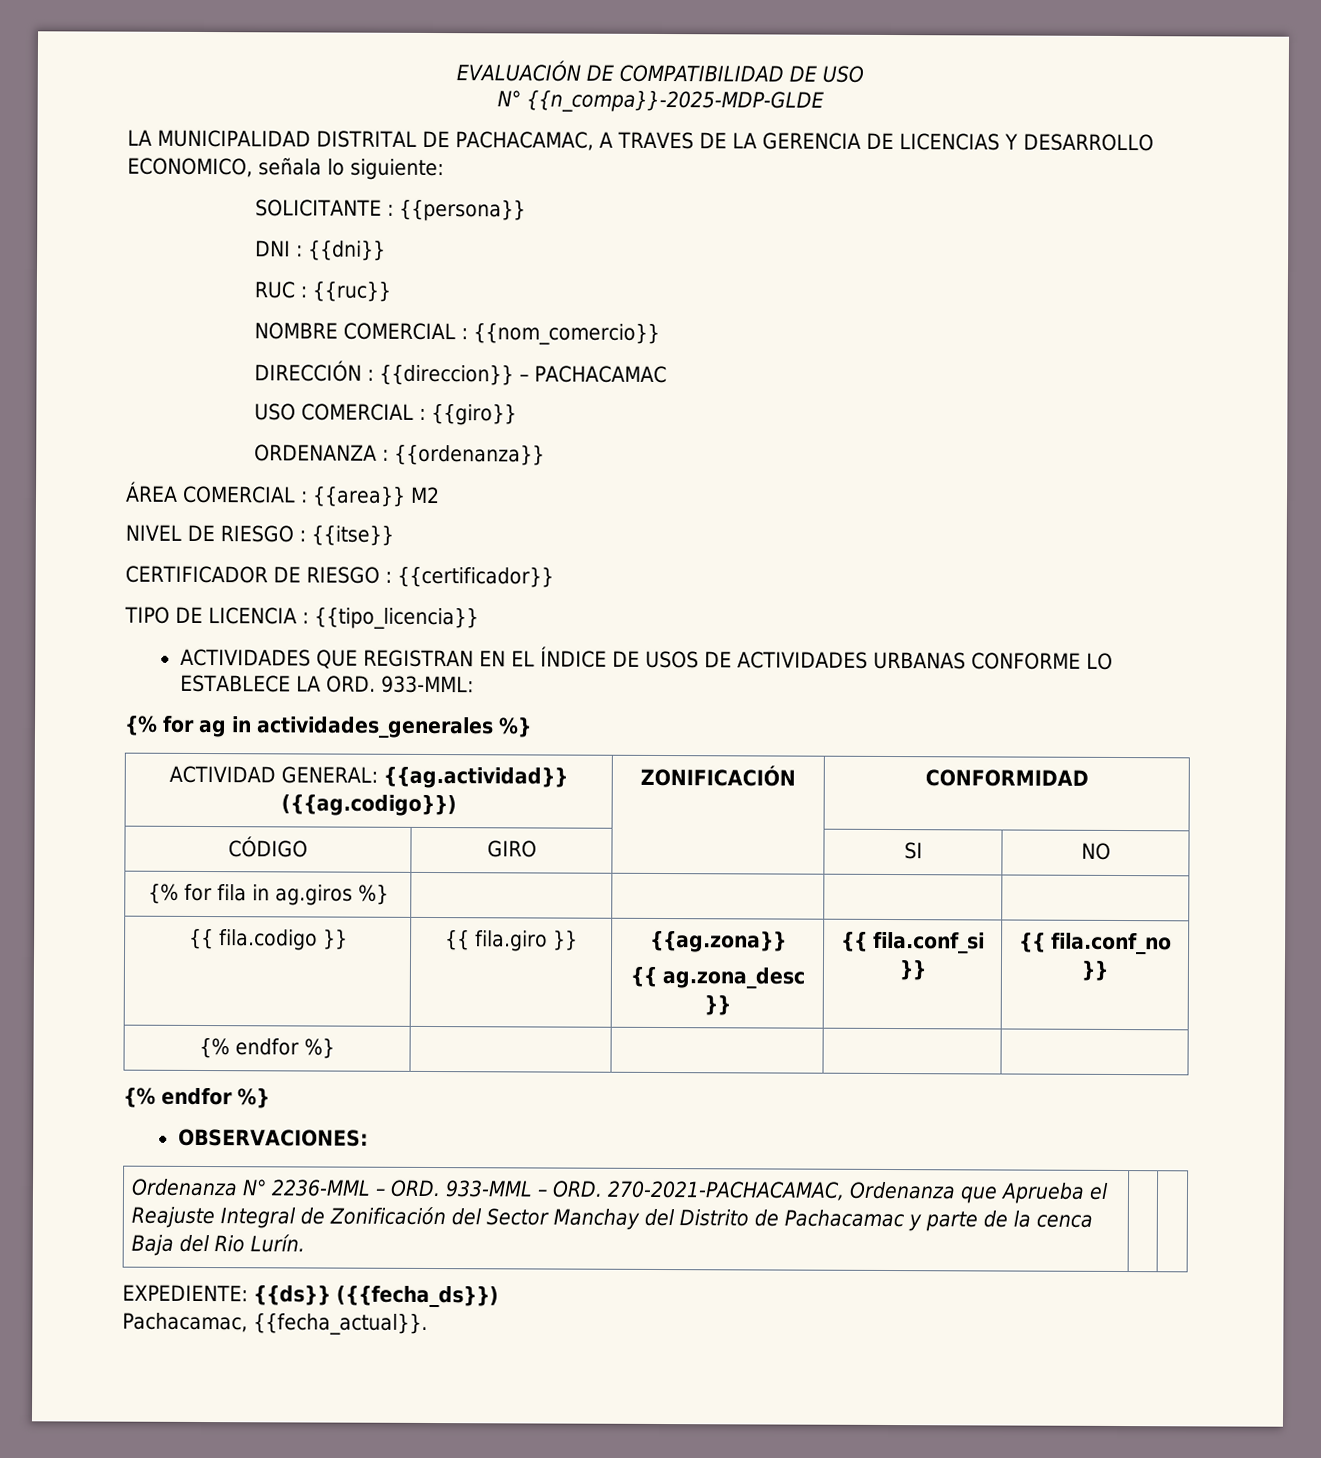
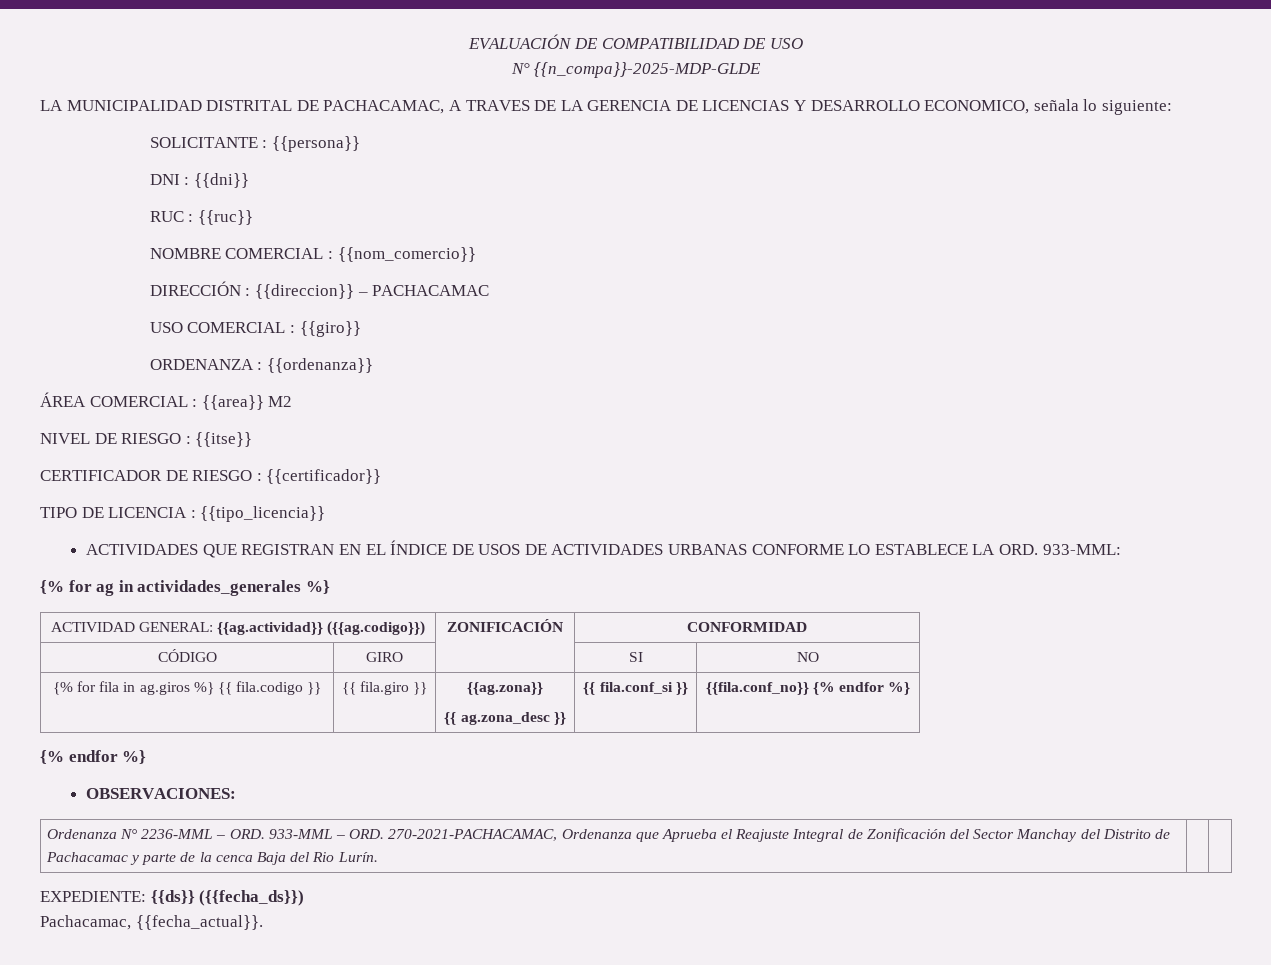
- {% for fila in ag.giros %} | | | |
- {{ fila.codigo }} | {{ fila.giro }} | {{ag.zona}}
- {{ ag.zona_desc }} | {{ fila.conf_si }} | {{ fila.conf_no }}
- {% endfor %} | | | |
+ {% for fila in ag.giros %} {{ fila.codigo }} | {{ fila.giro }} | {{ag.zona}}
+ {{ ag.zona_desc }} | {{ fila.conf_si }} | {{fila.conf_no}} {% endfor %}

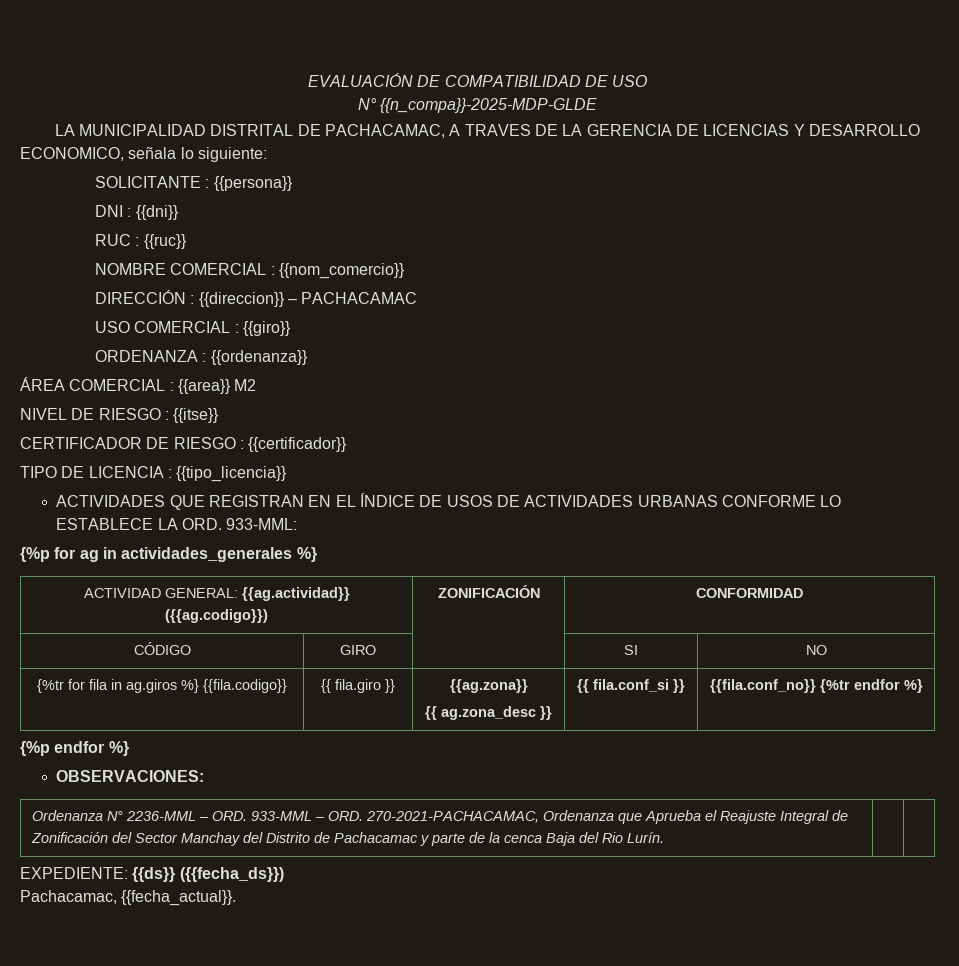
- {% for ag in actividades_generales %}
+ {%p for ag in actividades_generales %}
- {% for fila in ag.giros %} {{ fila.codigo }} | {{ fila.giro }} | {{ag.zona}}
- {{ ag.zona_desc }} | {{ fila.conf_si }} | {{fila.conf_no}} {% endfor %}
- {% endfor %}
+ {%tr for fila in ag.giros %} {{fila.codigo}} | {{ fila.giro }} | {{ag.zona}}
+ {{ ag.zona_desc }} | {{ fila.conf_si }} | {{fila.conf_no}} {%tr endfor %}
+ {%p endfor %}

